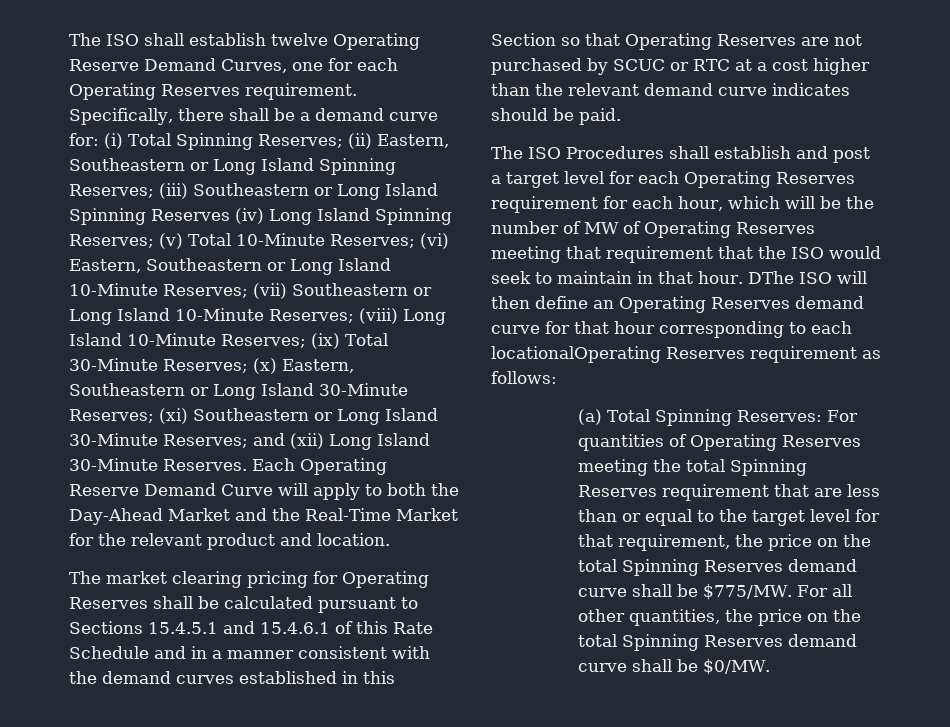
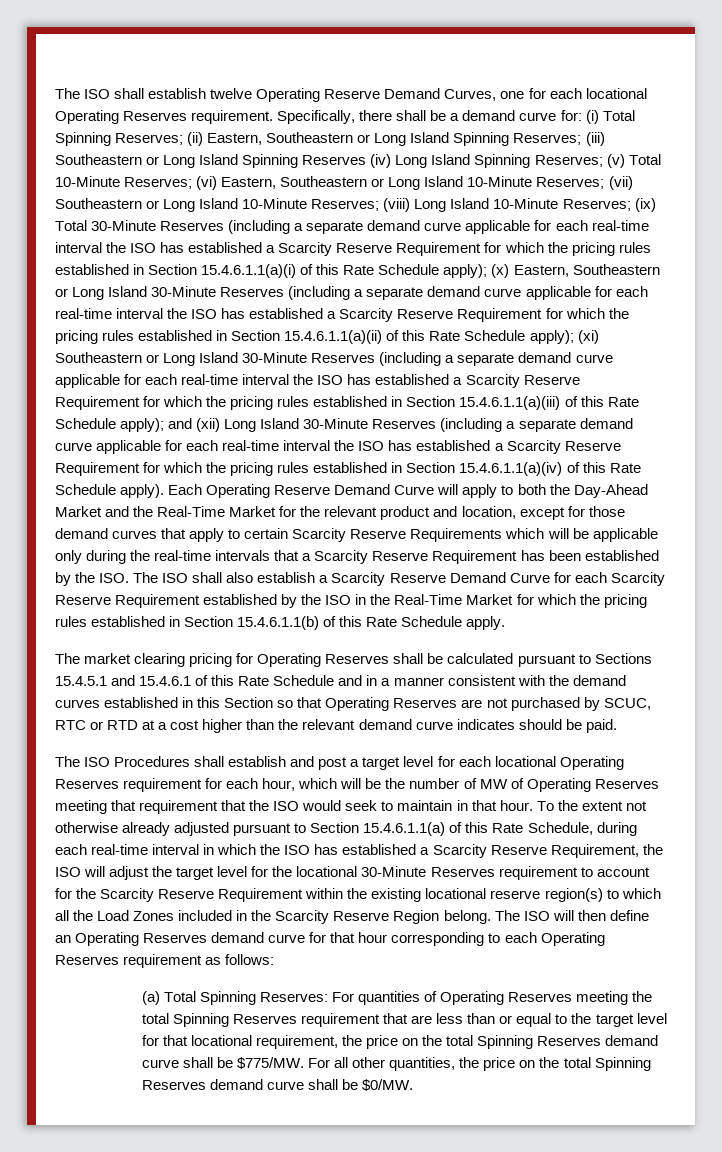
- The ISO shall establish twelve Operating Reserve Demand Curves, one for each Operating Reserves requirement.
+ The ISO shall establish twelve Operating Reserve Demand Curves, one for each locational Operating Reserves requirement.
- (ix) Total 30-Minute Reserves;
+ (ix) Total 30-Minute Reserves (including a separate demand curve applicable for each real-time interval the ISO has established a Scarcity Reserve Requirement for which the pricing rules established in Section 15.4.6.1.1(a)(i) of this Rate Schedule apply);
- (x) Eastern, Southeastern or Long Island 30-Minute Reserves;
+ (x) Eastern, Southeastern or Long Island 30-Minute Reserves (including a separate demand curve applicable for each real-time interval the ISO has established a Scarcity Reserve Requirement for which the pricing rules established in Section 15.4.6.1.1(a)(ii) of this Rate Schedule apply);
- (xi) Southeastern or Long Island 30-Minute Reserves;
+ (xi) Southeastern or Long Island 30-Minute Reserves (including a separate demand curve applicable for each real-time interval the ISO has established a Scarcity Reserve Requirement for which the pricing rules established in Section 15.4.6.1.1(a)(iii) of this Rate Schedule apply);
- and (xii) Long Island 30-Minute Reserves.
+ and (xii) Long Island 30-Minute Reserves (including a separate demand curve applicable for each real-time interval the ISO has established a Scarcity Reserve Requirement for which the pricing rules established in Section 15.4.6.1.1(a)(iv) of this Rate Schedule apply).
- Each Operating Reserve Demand Curve will apply to both the Day-Ahead Market and the Real-Time Market for the relevant product and location.
+ Each Operating Reserve Demand Curve will apply to both the Day-Ahead Market and the Real-Time Market for the relevant product and location, except for those demand curves that apply to certain Scarcity Reserve Requirements which will be applicable only during the real-time intervals that a Scarcity Reserve Requirement has been established by the ISO. The ISO shall also establish a Scarcity Reserve Demand Curve for each Scarcity Reserve Requirement established by the ISO in the Real-Time Market for which the pricing rules established in Section 15.4.6.1.1(b) of this Rate Schedule apply.
- The market clearing pricing for Operating Reserves shall be calculated pursuant to Sections 15.4.5.1 and 15.4.6.1 of this Rate Schedule and in a manner consistent with the demand curves established in this Section so that Operating Reserves are not purchased by SCUC or RTC at a cost higher than the relevant demand curve indicates should be paid.
+ The market clearing pricing for Operating Reserves shall be calculated pursuant to Sections 15.4.5.1 and 15.4.6.1 of this Rate Schedule and in a manner consistent with the demand curves established in this Section so that Operating Reserves are not purchased by SCUC, RTC or RTD at a cost higher than the relevant demand curve indicates should be paid.
- The ISO Procedures shall establish and post a target level for each Operating Reserves requirement for each hour, which will be the number of MW of Operating Reserves meeting that requirement that the ISO would seek to maintain in that hour.
+ The ISO Procedures shall establish and post a target level for each locational Operating Reserves requirement for each hour, which will be the number of MW of Operating Reserves meeting that requirement that the ISO would seek to maintain in that hour.
- DThe ISO will then define an Operating Reserves demand curve for that hour corresponding to each locationalOperating Reserves requirement as follows:
+ To the extent not otherwise already adjusted pursuant to Section 15.4.6.1.1(a) of this Rate Schedule, during each real-time interval in which the ISO has established a Scarcity Reserve Requirement, the ISO will adjust the target level for the locational 30-Minute Reserves requirement to account for the Scarcity Reserve Requirement within the existing locational reserve region(s) to which all the Load Zones included in the Scarcity Reserve Region belong. The ISO will then define an Operating Reserves demand curve for that hour corresponding to each Operating Reserves requirement as follows:
- (a) Total Spinning Reserves: For quantities of Operating Reserves meeting the total Spinning Reserves requirement that are less than or equal to the target level for that requirement, the price on the total Spinning Reserves demand curve shall be $775/MW.
+ (a) Total Spinning Reserves: For quantities of Operating Reserves meeting the total Spinning Reserves requirement that are less than or equal to the target level for that locational requirement, the price on the total Spinning Reserves demand curve shall be $775/MW.

